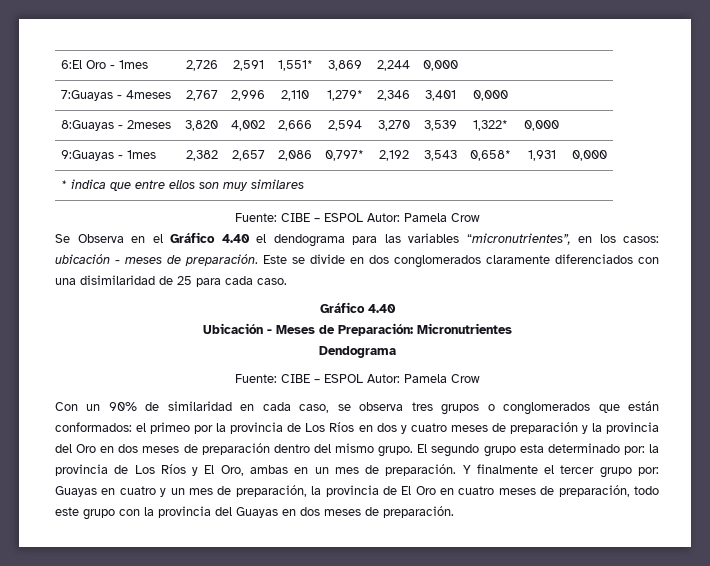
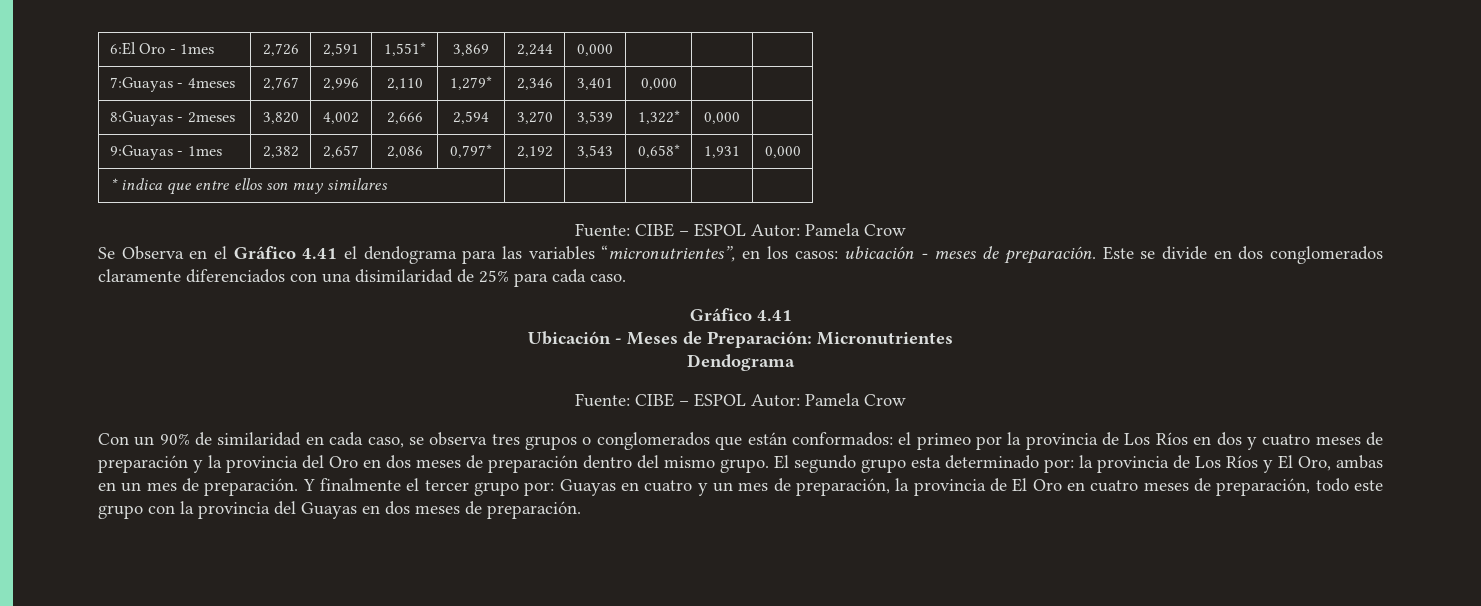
- Se Observa en el Gráfico 4.40 el dendograma para las variables “micronutrientes”, en los casos: ubicación - meses de preparación.
+ Se Observa en el Gráfico 4.41 el dendograma para las variables “micronutrientes”, en los casos: ubicación - meses de preparación.
- Este se divide en dos conglomerados claramente diferenciados con una disimilaridad de 25 para cada caso.
- Gráfico 4.40
+ Este se divide en dos conglomerados claramente diferenciados con una disimilaridad de 25% para cada caso.
+ Gráfico 4.41

